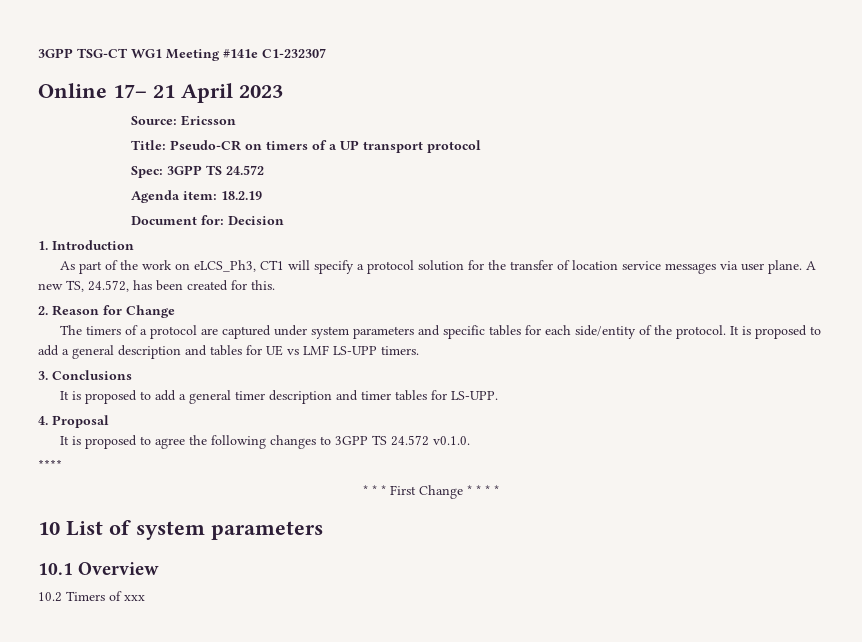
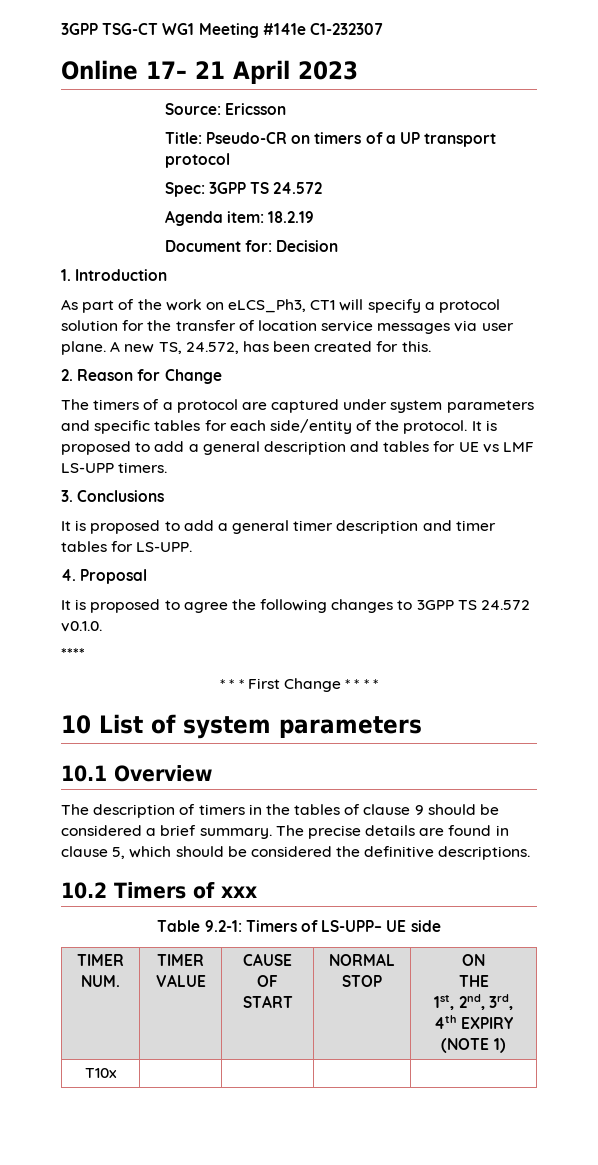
+ The description of timers in the tables of clause 9 should be considered a brief summary. The precise details are found in clause 5, which should be considered the definitive descriptions.
  10.2 Timers of xxx
+ Table 9.2-1: Timers of LS-UPP– UE side
+ TIMER NUM. | TIMER VALUE | CAUSE OF START | NORMAL STOP | ON
+ THE
+ 1st, 2nd, 3rd, 4th EXPIRY (NOTE 1)
+ T10x | | | |

